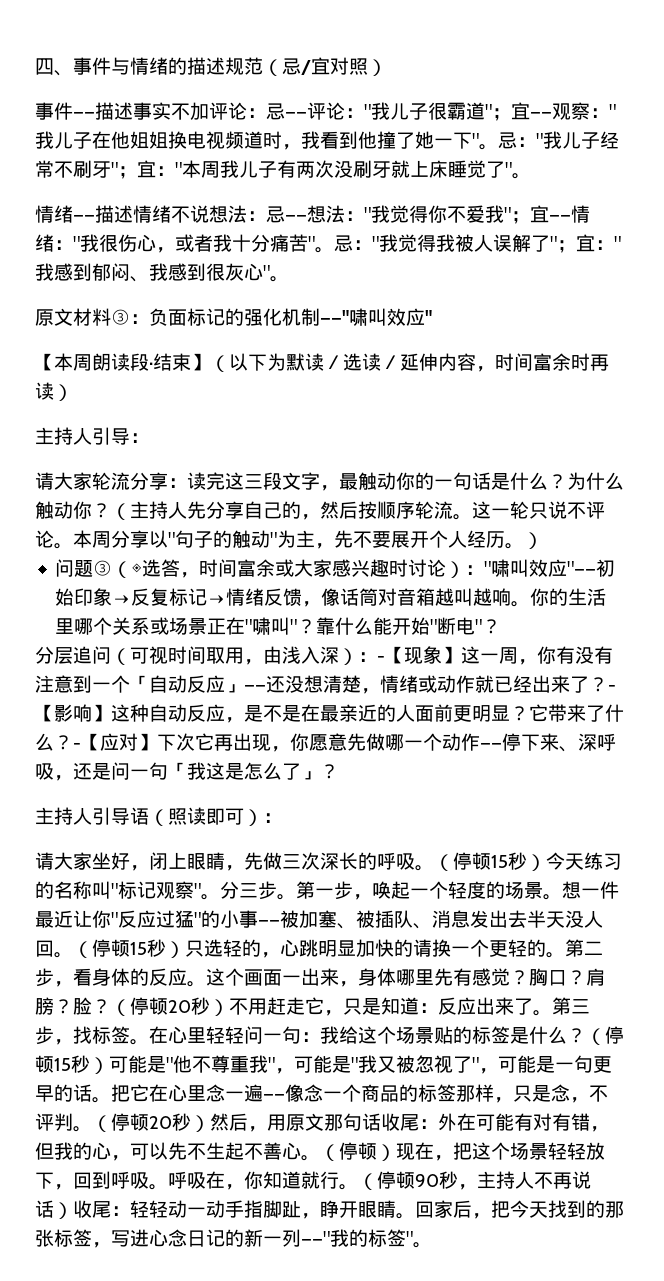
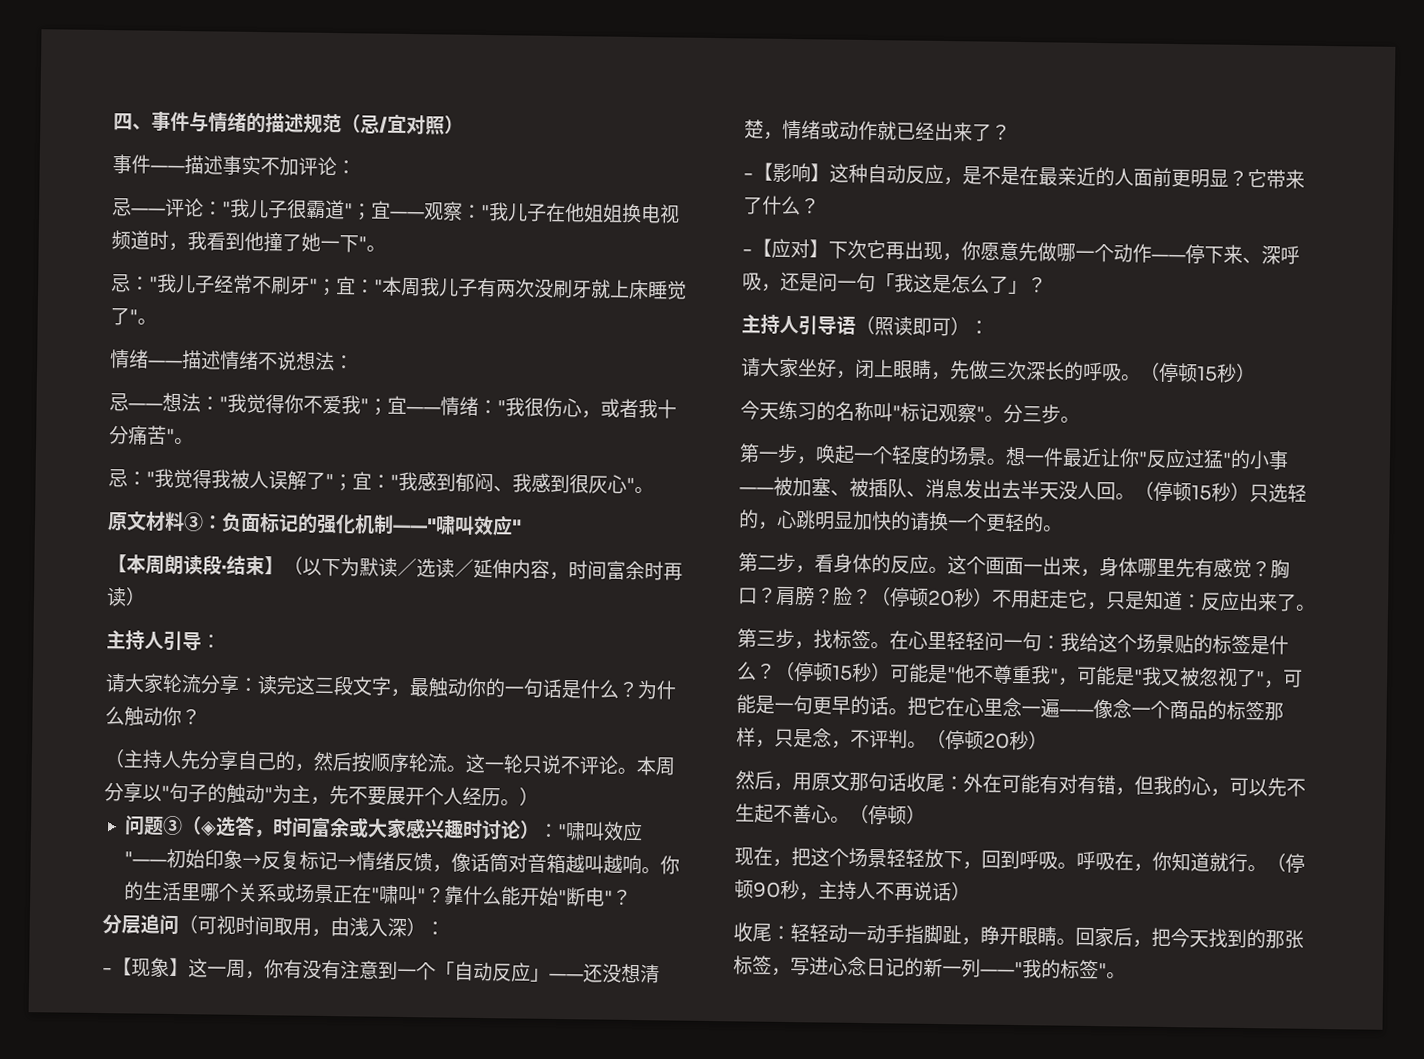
- 事件——描述事实不加评论：忌——评论："我儿子很霸道"；宜——观察："我儿子在他姐姐换电视频道时，我看到他撞了她一下"。忌："我儿子经常不刷牙"；宜："本周我儿子有两次没刷牙就上床睡觉了"。
+ 事件——描述事实不加评论：
+ 忌——评论："我儿子很霸道"；宜——观察："我儿子在他姐姐换电视频道时，我看到他撞了她一下"。
+ 忌："我儿子经常不刷牙"；宜："本周我儿子有两次没刷牙就上床睡觉了"。
- 情绪——描述情绪不说想法：忌——想法："我觉得你不爱我"；宜——情绪："我很伤心，或者我十分痛苦"。忌："我觉得我被人误解了"；宜："我感到郁闷、我感到很灰心"。
+ 情绪——描述情绪不说想法：
+ 忌——想法："我觉得你不爱我"；宜——情绪："我很伤心，或者我十分痛苦"。
+ 忌："我觉得我被人误解了"；宜："我感到郁闷、我感到很灰心"。
- 为什么触动你？（主持人先分享自己的，然后按顺序轮流。
+ 为什么触动你？
+ （主持人先分享自己的，然后按顺序轮流。
- 分层追问（可视时间取用，由浅入深）：-【现象】这一周，你有没有注意到一个「自动反应」——还没想清楚，情绪或动作就已经出来了？-【影响】这种自动反应，是不是在最亲近的人面前更明显？
+ 分层追问（可视时间取用，由浅入深）：
+ -【现象】这一周，你有没有注意到一个「自动反应」——还没想清楚，情绪或动作就已经出来了？
+ -【影响】这种自动反应，是不是在最亲近的人面前更明显？
- 它带来了什么？-【应对】下次它再出现，你愿意先做哪一个动作——停下来、深呼吸，还是问一句「我这是怎么了」？
+ 它带来了什么？
+ -【应对】下次它再出现，你愿意先做哪一个动作——停下来、深呼吸，还是问一句「我这是怎么了」？
- 请大家坐好，闭上眼睛，先做三次深长的呼吸。（停顿15秒）今天练习的名称叫"标记观察"。
+ 请大家坐好，闭上眼睛，先做三次深长的呼吸。（停顿15秒）
+ 今天练习的名称叫"标记观察"。
- 分三步。第一步，唤起一个轻度的场景。
+ 分三步。
+ 第一步，唤起一个轻度的场景。
- （停顿15秒）只选轻的，心跳明显加快的请换一个更轻的。第二步，看身体的反应。
+ （停顿15秒）只选轻的，心跳明显加快的请换一个更轻的。
+ 第二步，看身体的反应。
- （停顿20秒）不用赶走它，只是知道：反应出来了。第三步，找标签。
+ （停顿20秒）不用赶走它，只是知道：反应出来了。
+ 第三步，找标签。
- 把它在心里念一遍——像念一个商品的标签那样，只是念，不评判。（停顿20秒）然后，用原文那句话收尾：外在可能有对有错，但我的心，可以先不生起不善心。
+ 把它在心里念一遍——像念一个商品的标签那样，只是念，不评判。（停顿20秒）
+ 然后，用原文那句话收尾：外在可能有对有错，但我的心，可以先不生起不善心。
- （停顿）现在，把这个场景轻轻放下，回到呼吸。
+ （停顿）
+ 现在，把这个场景轻轻放下，回到呼吸。
- （停顿90秒，主持人不再说话）收尾：轻轻动一动手指脚趾，睁开眼睛。
+ （停顿90秒，主持人不再说话）
+ 收尾：轻轻动一动手指脚趾，睁开眼睛。

